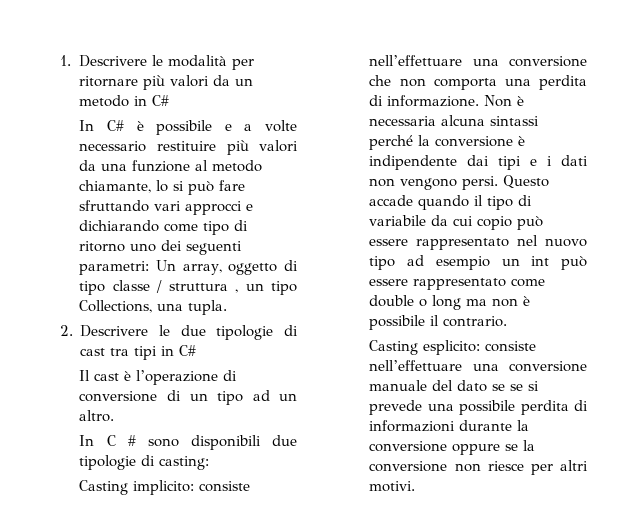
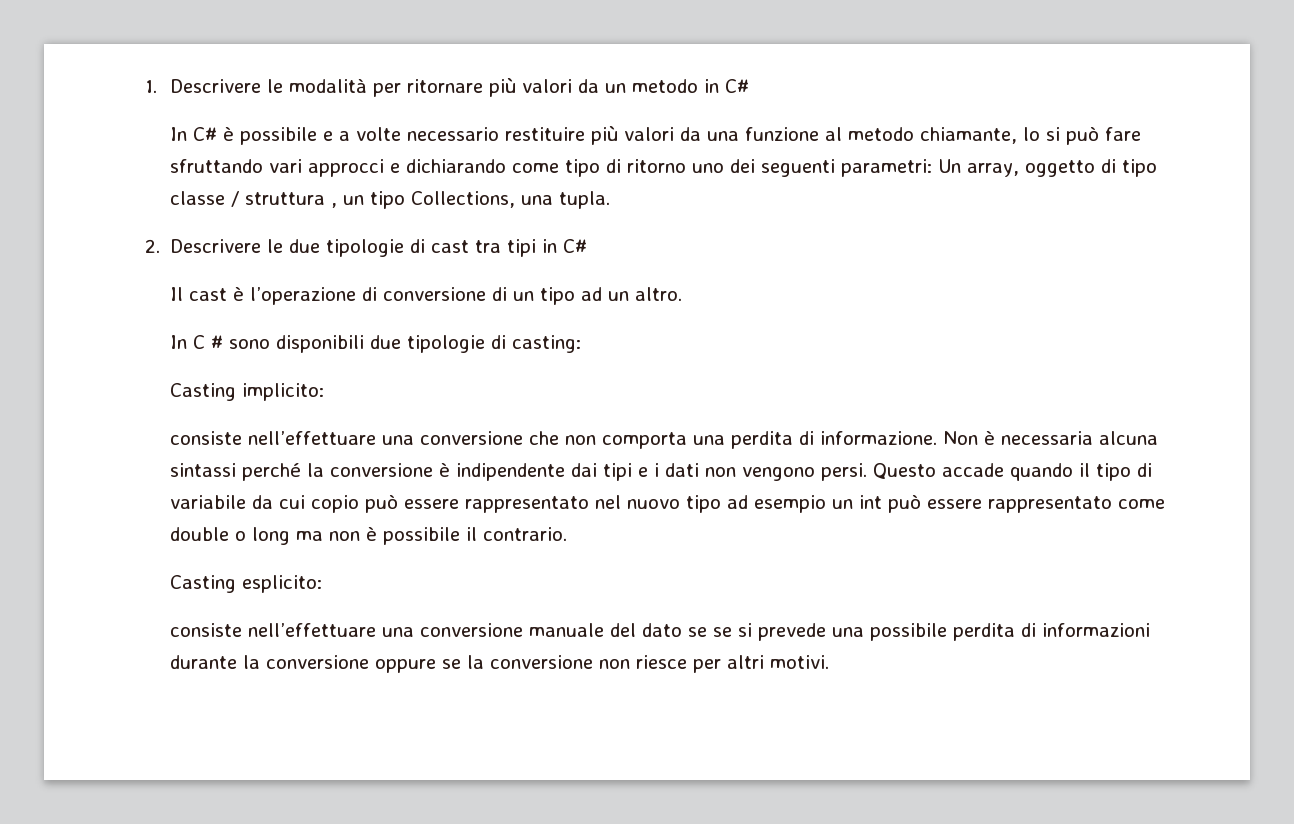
- Casting implicito: consiste nell’effettuare una conversione che non comporta una perdita di informazione.
+ Casting implicito:
+ consiste nell’effettuare una conversione che non comporta una perdita di informazione.
- Casting esplicito: consiste nell’effettuare una conversione manuale del dato se se si prevede una possibile perdita di informazioni durante la conversione oppure se la conversione non riesce per altri motivi.
+ Casting esplicito:
+ consiste nell’effettuare una conversione manuale del dato se se si prevede una possibile perdita di informazioni durante la conversione oppure se la conversione non riesce per altri motivi.

